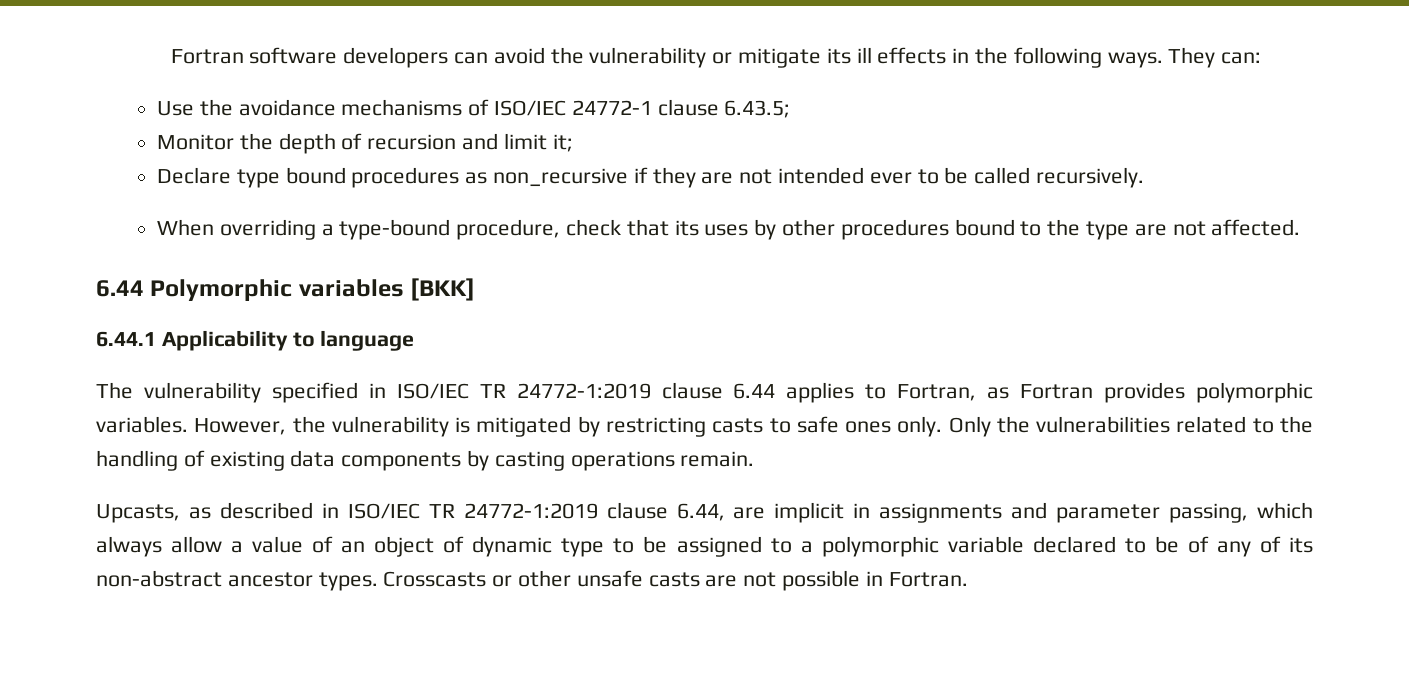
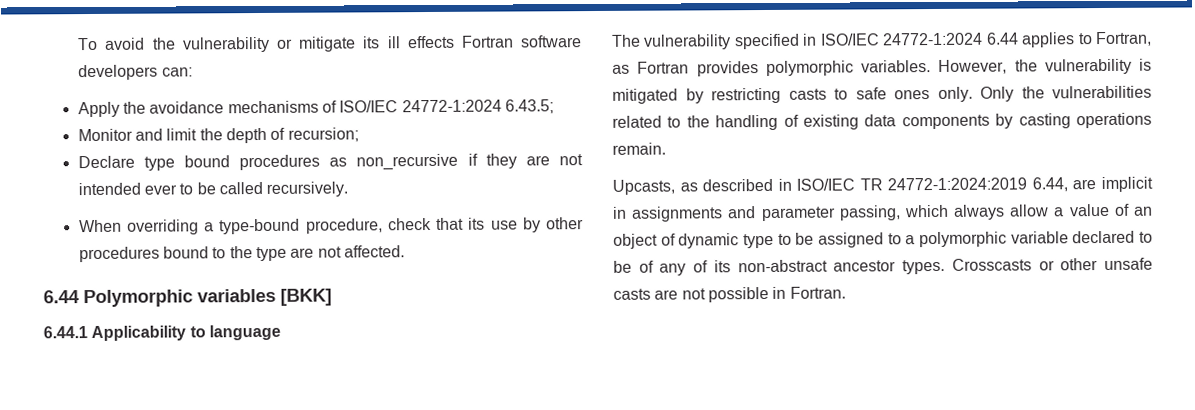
- Fortran software developers can avoid the vulnerability or mitigate its ill effects in the following ways. They can:
+ To avoid the vulnerability or mitigate its ill effects Fortran software developers can:
- Use the avoidance mechanisms of ISO/IEC 24772-1 clause 6.43.5;
+ Apply the avoidance mechanisms of ISO/IEC 24772-1:2024 6.43.5;
- Monitor the depth of recursion and limit it;
+ Monitor and limit the depth of recursion;
- When overriding a type-bound procedure, check that its uses by other procedures bound to the type are not affected.
+ When overriding a type-bound procedure, check that its use by other procedures bound to the type are not affected.
- The vulnerability specified in ISO/IEC TR 24772-1:2019 clause 6.44 applies to Fortran, as Fortran provides polymorphic variables.
+ The vulnerability specified in ISO/IEC 24772-1:2024 6.44 applies to Fortran, as Fortran provides polymorphic variables.
- Upcasts, as described in ISO/IEC TR 24772-1:2019 clause 6.44, are implicit in assignments and parameter passing, which always allow a value of an object of dynamic type to be assigned to a polymorphic variable declared to be of any of its non-abstract ancestor types.
+ Upcasts, as described in ISO/IEC TR 24772-1:2024:2019 6.44, are implicit in assignments and parameter passing, which always allow a value of an object of dynamic type to be assigned to a polymorphic variable declared to be of any of its non-abstract ancestor types.

